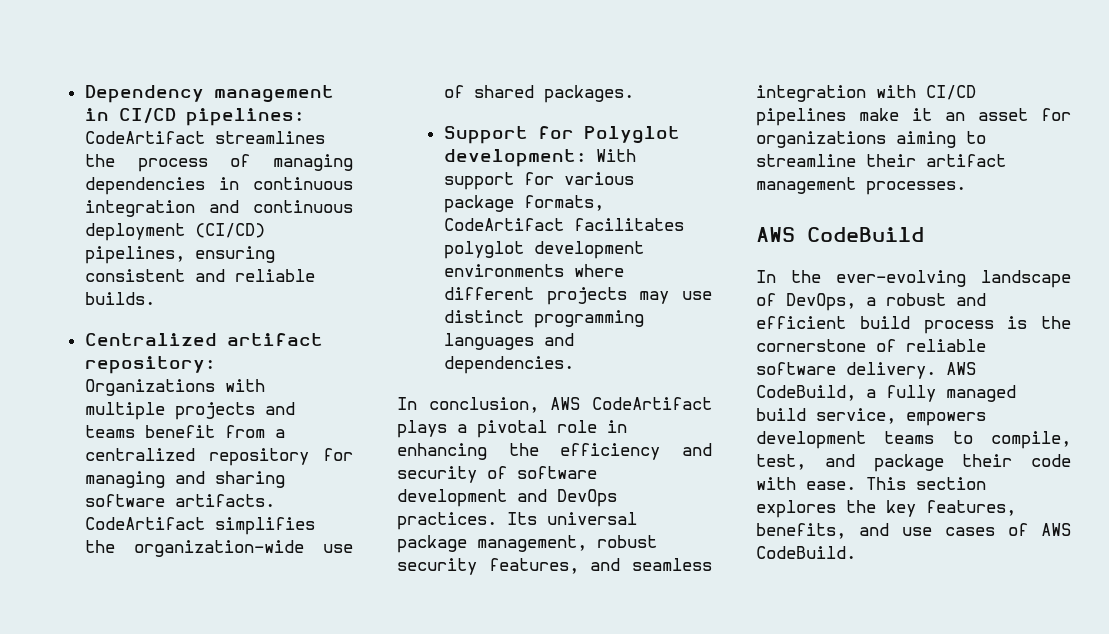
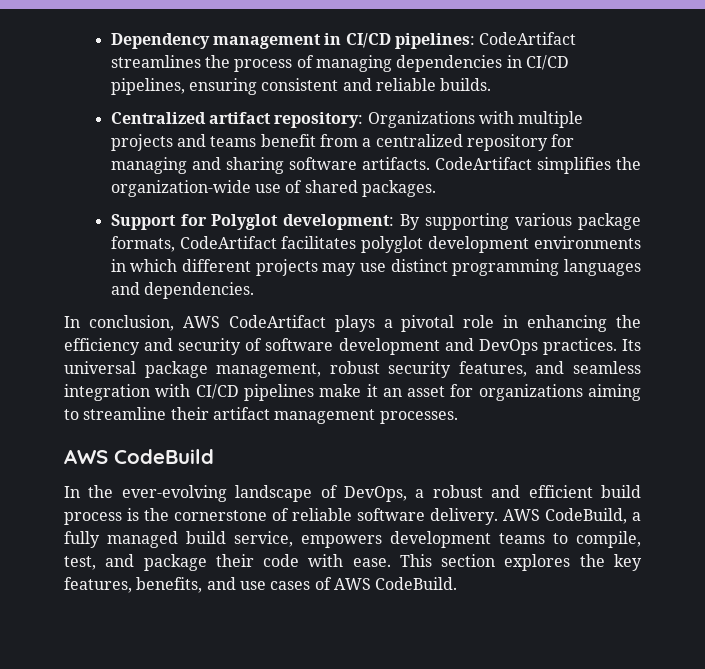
- Dependency management in CI/CD pipelines: CodeArtifact streamlines the process of managing dependencies in continuous integration and continuous deployment (CI/CD) pipelines, ensuring consistent and reliable builds.
+ Dependency management in CI/CD pipelines: CodeArtifact streamlines the process of managing dependencies in CI/CD pipelines, ensuring consistent and reliable builds.
- Support for Polyglot development: With support for various package formats, CodeArtifact facilitates polyglot development environments where different projects may use distinct programming languages and dependencies.
+ Support for Polyglot development: By supporting various package formats, CodeArtifact facilitates polyglot development environments in which different projects may use distinct programming languages and dependencies.

